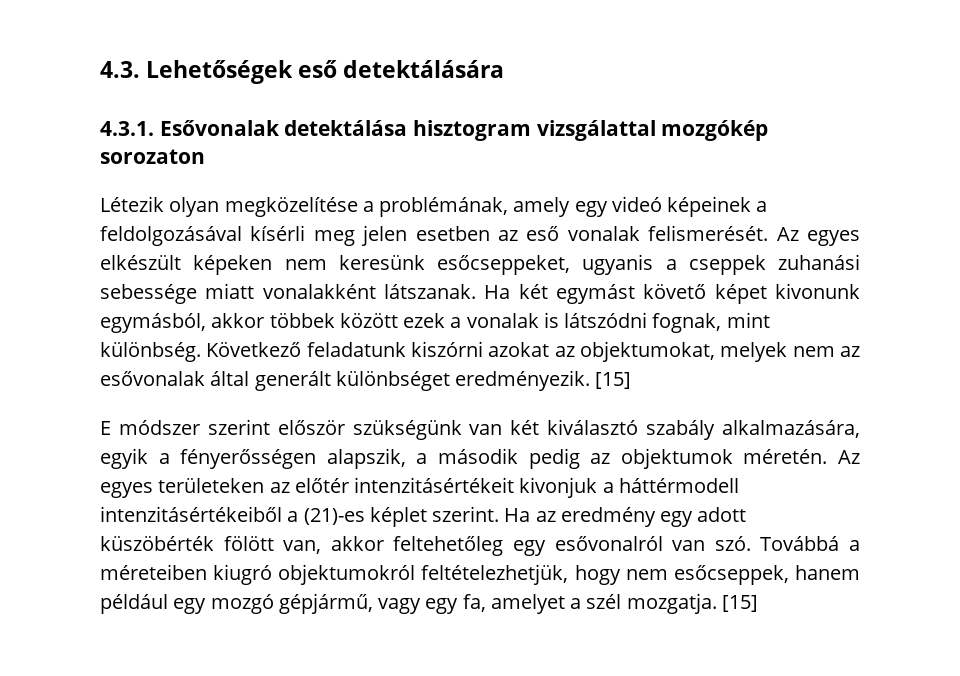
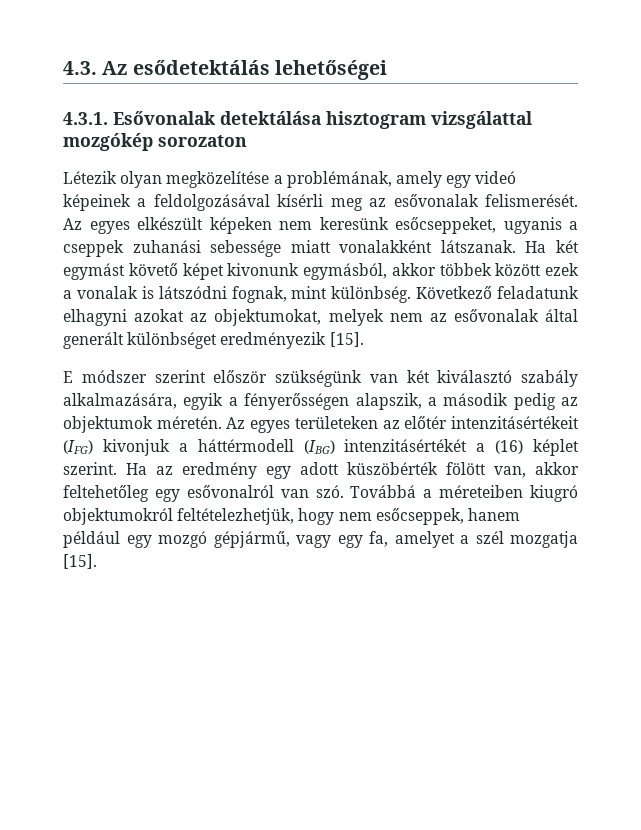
- 4.3. Lehetőségek eső detektálására
+ 4.3. Az esődetektálás lehetőségei
- Létezik olyan megközelítése a problémának, amely egy videó képeinek a feldolgozásával kísérli meg jelen esetben az eső vonalak felismerését.
+ Létezik olyan megközelítése a problémának, amely egy videó képeinek a feldolgozásával kísérli meg az esővonalak felismerését.
- Következő feladatunk kiszórni azokat az objektumokat, melyek nem az esővonalak által generált különbséget eredményezik. [15]
+ Következő feladatunk elhagyni azokat az objektumokat, melyek nem az esővonalak által generált különbséget eredményezik [15].
- Az egyes területeken az előtér intenzitásértékeit kivonjuk a háttérmodell intenzitásértékeiből a (21)-es képlet szerint.
+ Az egyes területeken az előtér intenzitásértékeit (IFG) kivonjuk a háttérmodell (IBG) intenzitásértékét a (16) képlet szerint.
- Továbbá a méreteiben kiugró objektumokról feltételezhetjük, hogy nem esőcseppek, hanem például egy mozgó gépjármű, vagy egy fa, amelyet a szél mozgatja. [15]
+ Továbbá a méreteiben kiugró objektumokról feltételezhetjük, hogy nem esőcseppek, hanem például egy mozgó gépjármű, vagy egy fa, amelyet a szél mozgatja [15].

